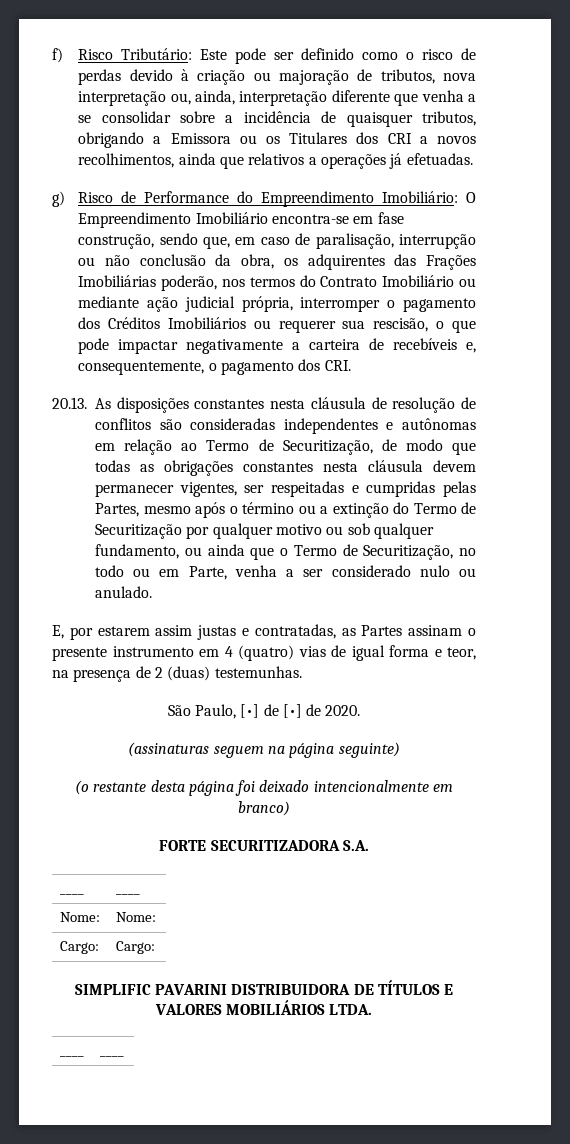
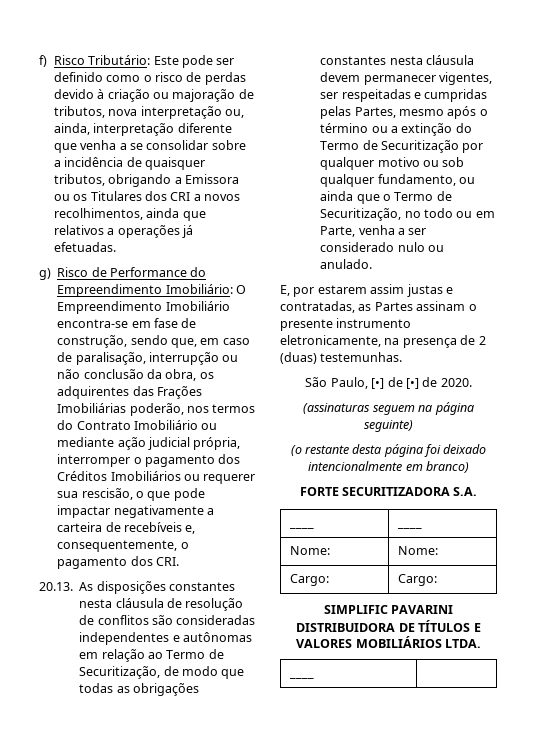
- O Empreendimento Imobiliário encontra-se em fase construção, sendo que, em caso de paralisação, interrupção ou não conclusão da obra, os adquirentes das Frações Imobiliárias poderão, nos termos do Contrato Imobiliário ou mediante ação judicial própria, interromper o pagamento dos Créditos Imobiliários ou requerer sua rescisão, o que pode impactar negativamente a carteira de recebíveis e, consequentemente, o pagamento dos CRI.
+ O Empreendimento Imobiliário encontra-se em fase de construção, sendo que, em caso de paralisação, interrupção ou não conclusão da obra, os adquirentes das Frações Imobiliárias poderão, nos termos do Contrato Imobiliário ou mediante ação judicial própria, interromper o pagamento dos Créditos Imobiliários ou requerer sua rescisão, o que pode impactar negativamente a carteira de recebíveis e, consequentemente, o pagamento dos CRI.
- E, por estarem assim justas e contratadas, as Partes assinam o presente instrumento em 4 (quatro) vias de igual forma e teor, na presença de 2 (duas) testemunhas.
+ E, por estarem assim justas e contratadas, as Partes assinam o presente instrumento eletronicamente, na presença de 2 (duas) testemunhas.
  SIMPLIFIC PAVARINI DISTRIBUIDORA DE TÍTULOS E VALORES MOBILIÁRIOS LTDA.
- ____ | ____
+ ____ |

